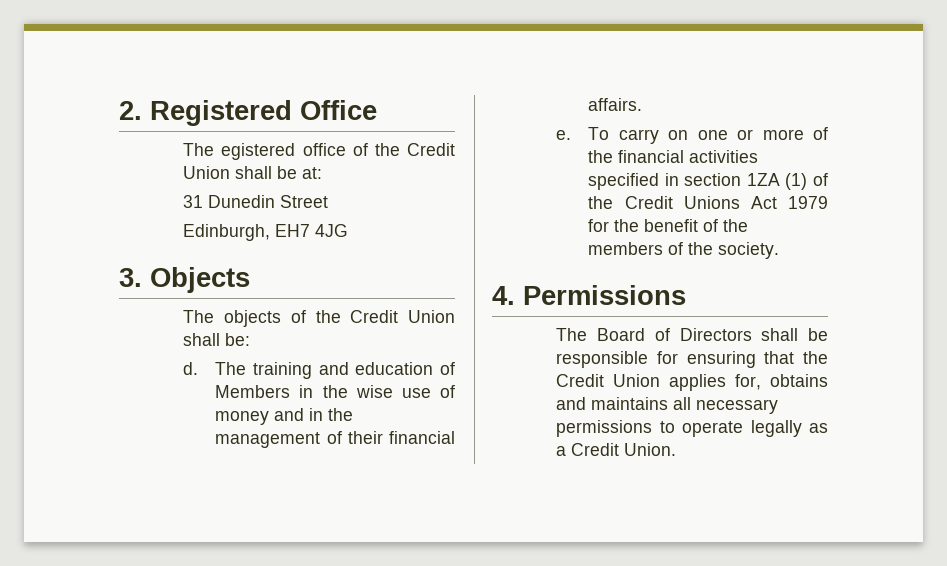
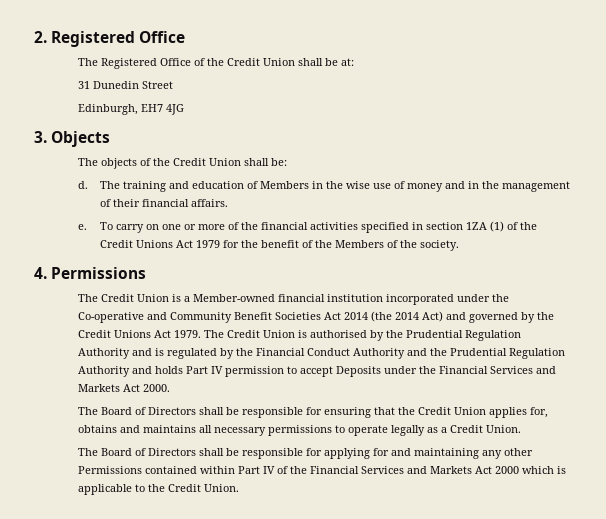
- The egistered office of the Credit Union shall be at:
+ The Registered Office of the Credit Union shall be at:
- To carry on one or more of the financial activities specified in section 1ZA (1) of the Credit Unions Act 1979 for the benefit of the members of the society.
+ To carry on one or more of the financial activities specified in section 1ZA (1) of the Credit Unions Act 1979 for the benefit of the Members of the society.
+ The Credit Union is a Member-owned financial institution incorporated under the Co-operative and Community Benefit Societies Act 2014 (the 2014 Act) and governed by the Credit Unions Act 1979. The Credit Union is authorised by the Prudential Regulation Authority and is regulated by the Financial Conduct Authority and the Prudential Regulation Authority and holds Part IV permission to accept Deposits under the Financial Services and Markets Act 2000.
+ The Board of Directors shall be responsible for applying for and maintaining any other Permissions contained within Part IV of the Financial Services and Markets Act 2000 which is applicable to the Credit Union.

